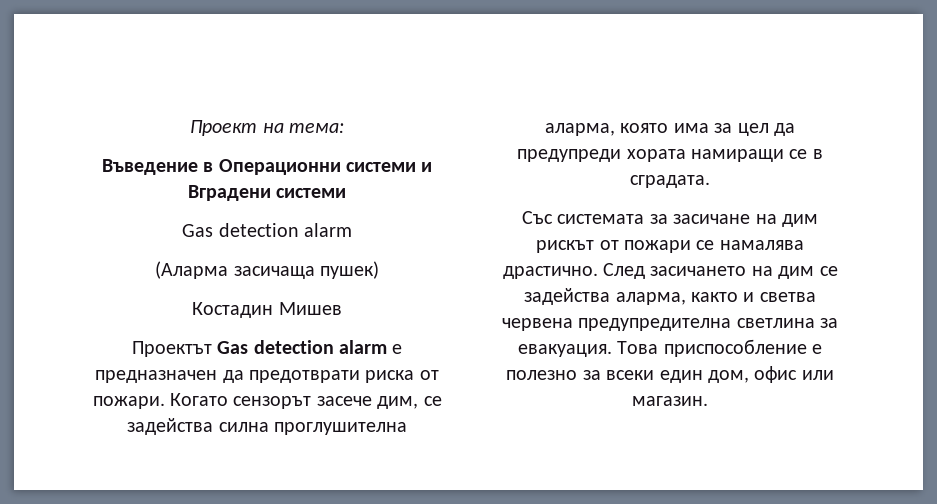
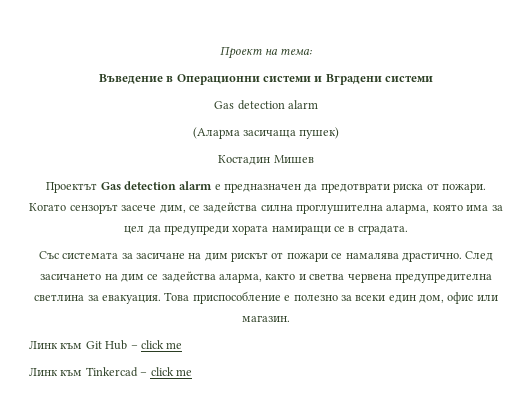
+ Линк към Git Hub – click me
+ Линк към Tinkercad – click me

